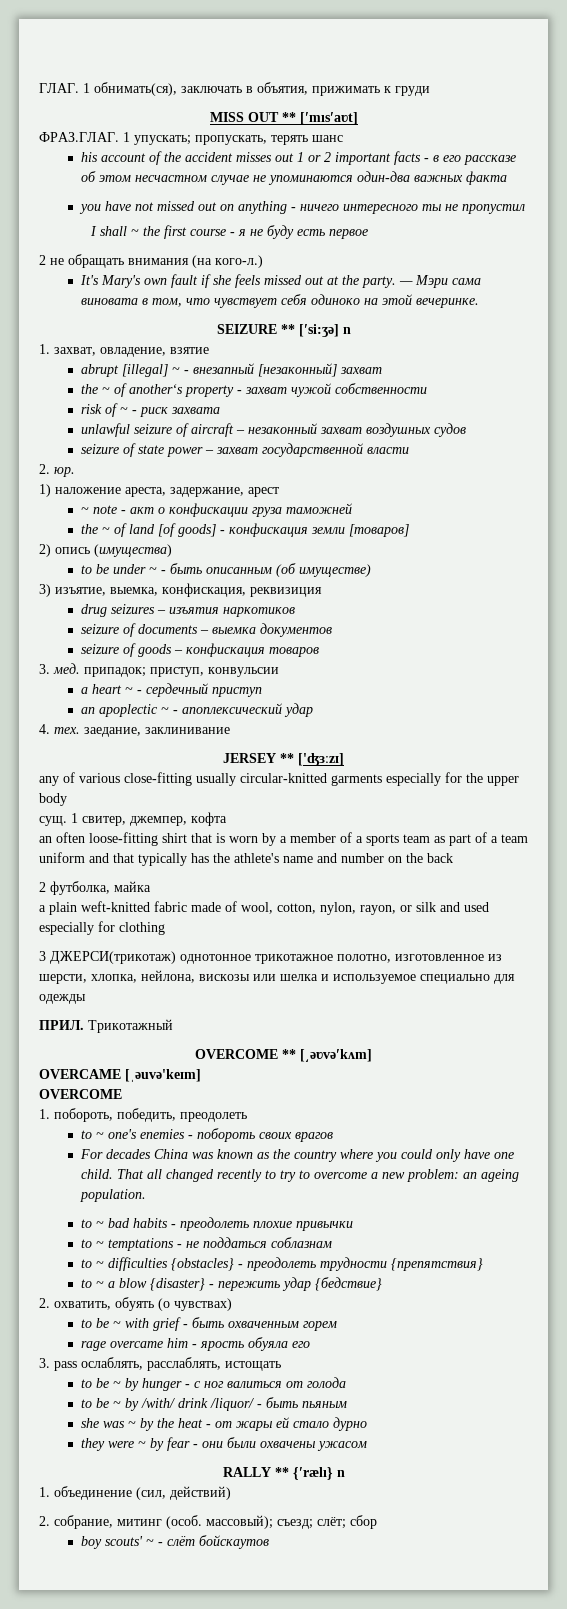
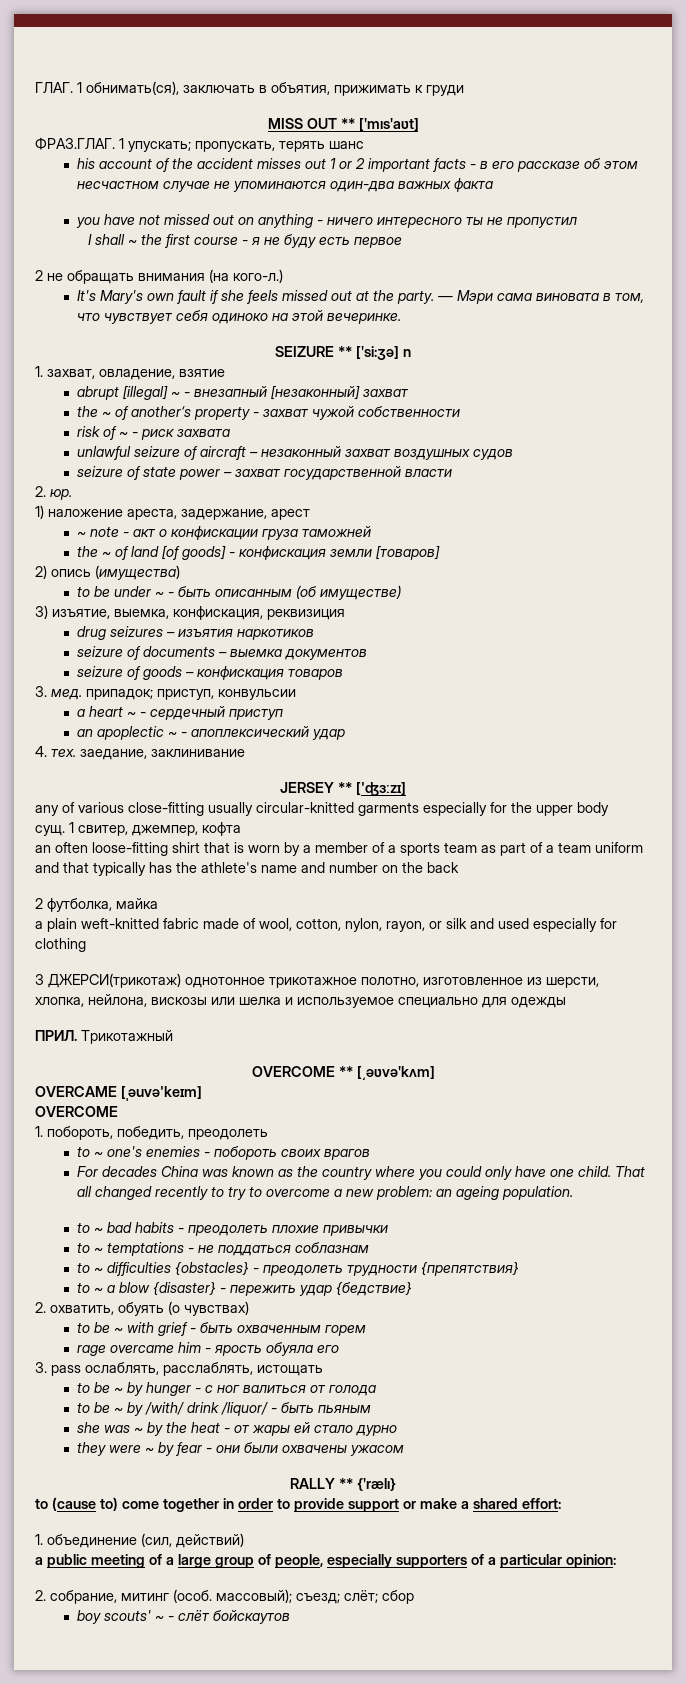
- RALLY ** {ʹrælı} n
+ RALLY ** {ʹrælı}
+ to (cause to) come together in order to provide support or make a shared effort:
  1. объединение (сил, действий)
+ a public meeting of a large group of people, especially supporters of a particular opinion:

